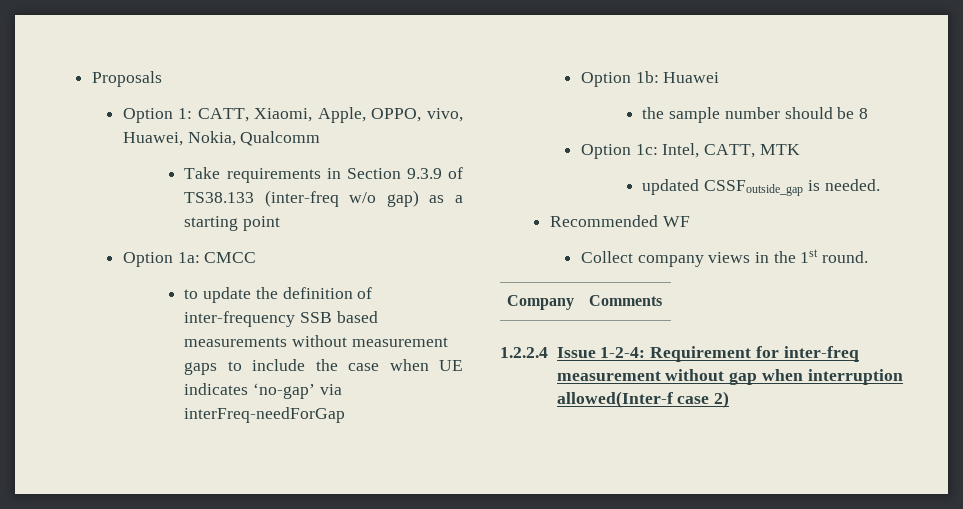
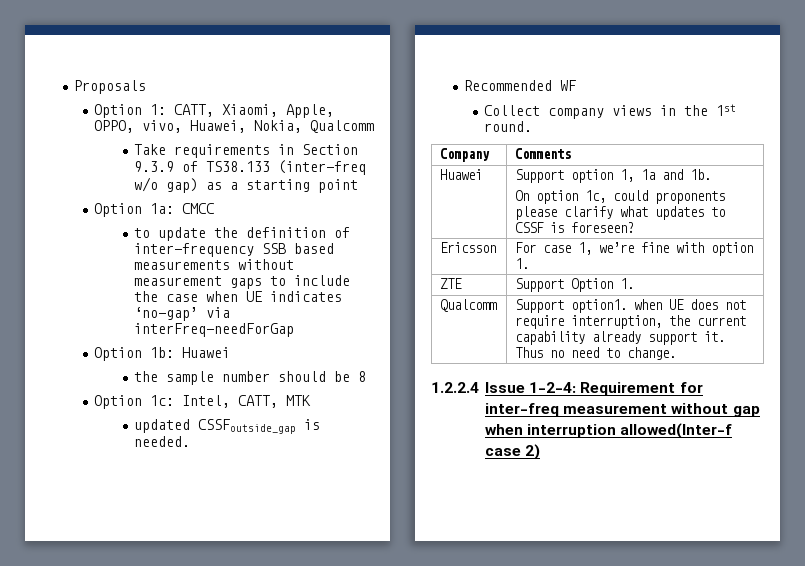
+ Huawei | Support option 1, 1a and 1b.
+ On option 1c, could proponents please clarify what updates to CSSF is foreseen?
+ Ericsson | For case 1, we’re fine with option 1.
+ ZTE | Support Option 1.
+ Qualcomm | Support option1. when UE does not require interruption, the current capability already support it. Thus no need to change.

